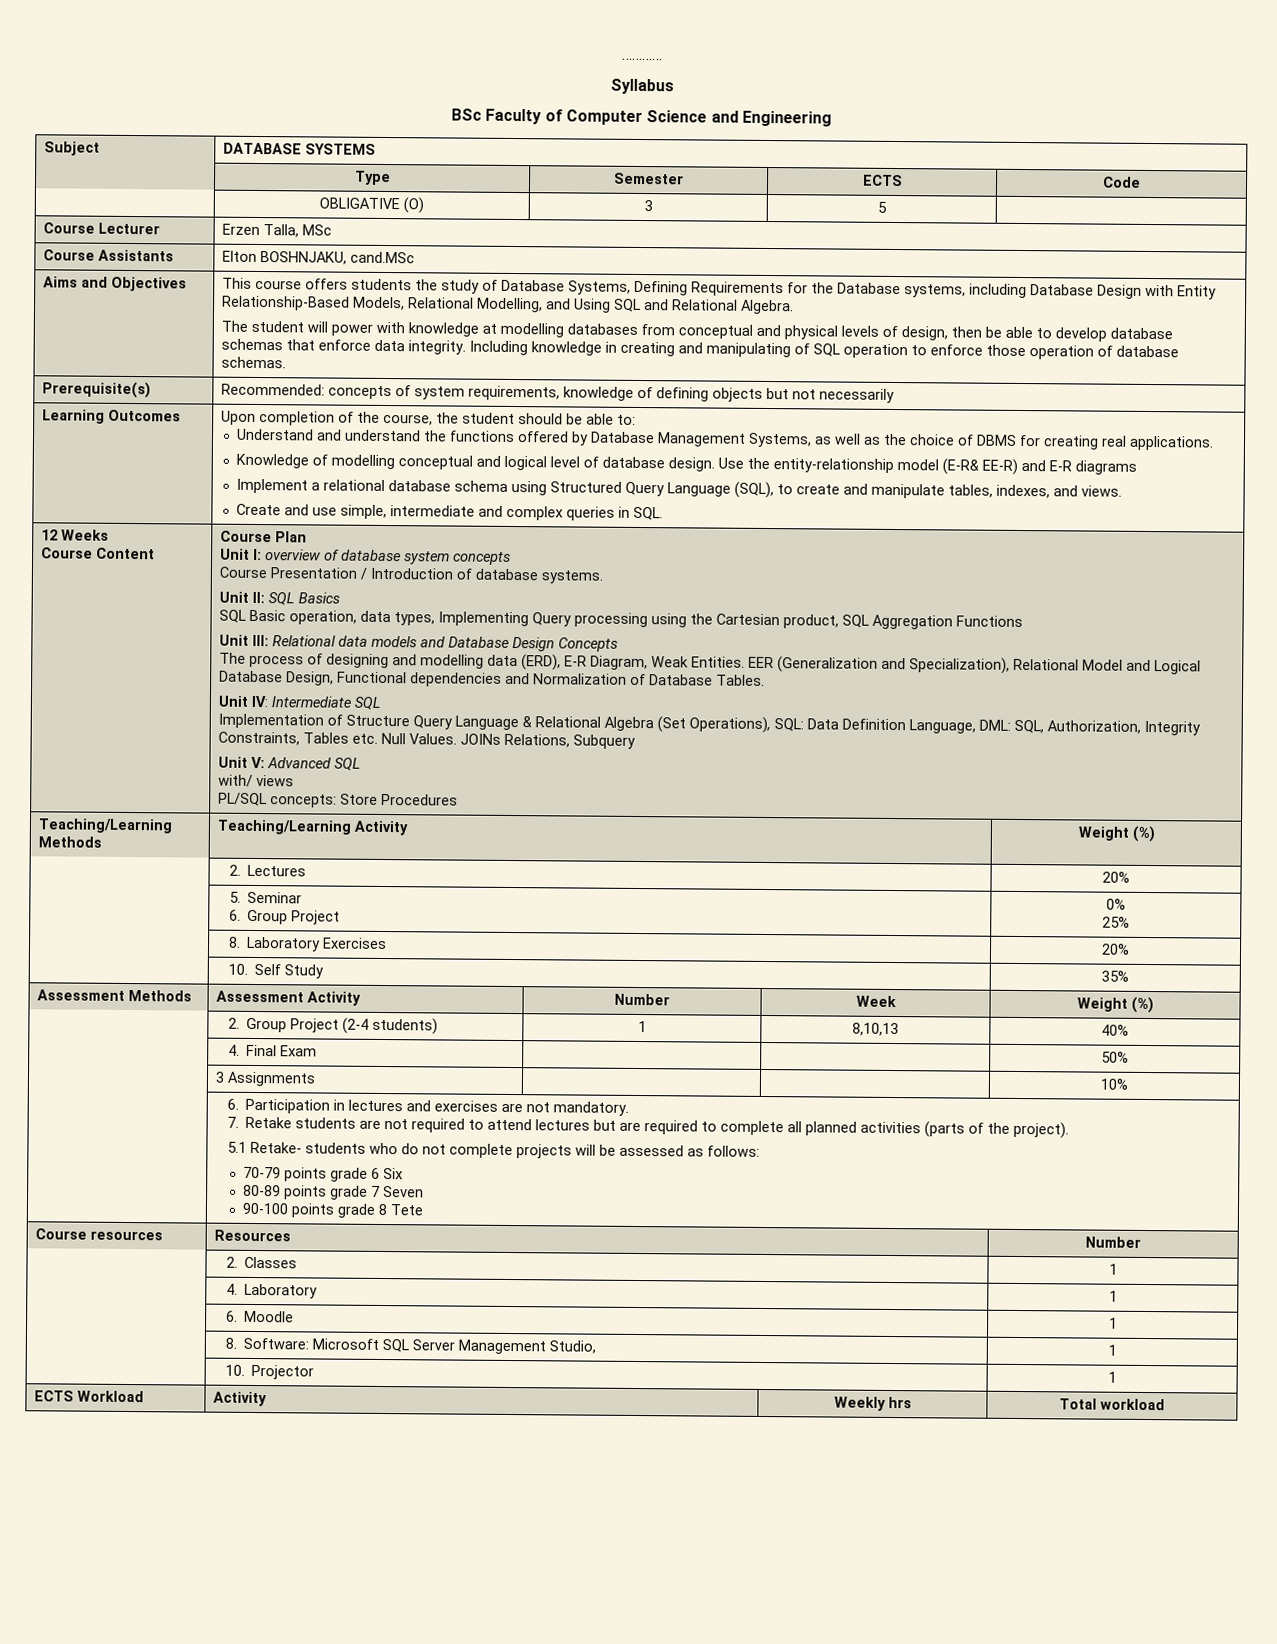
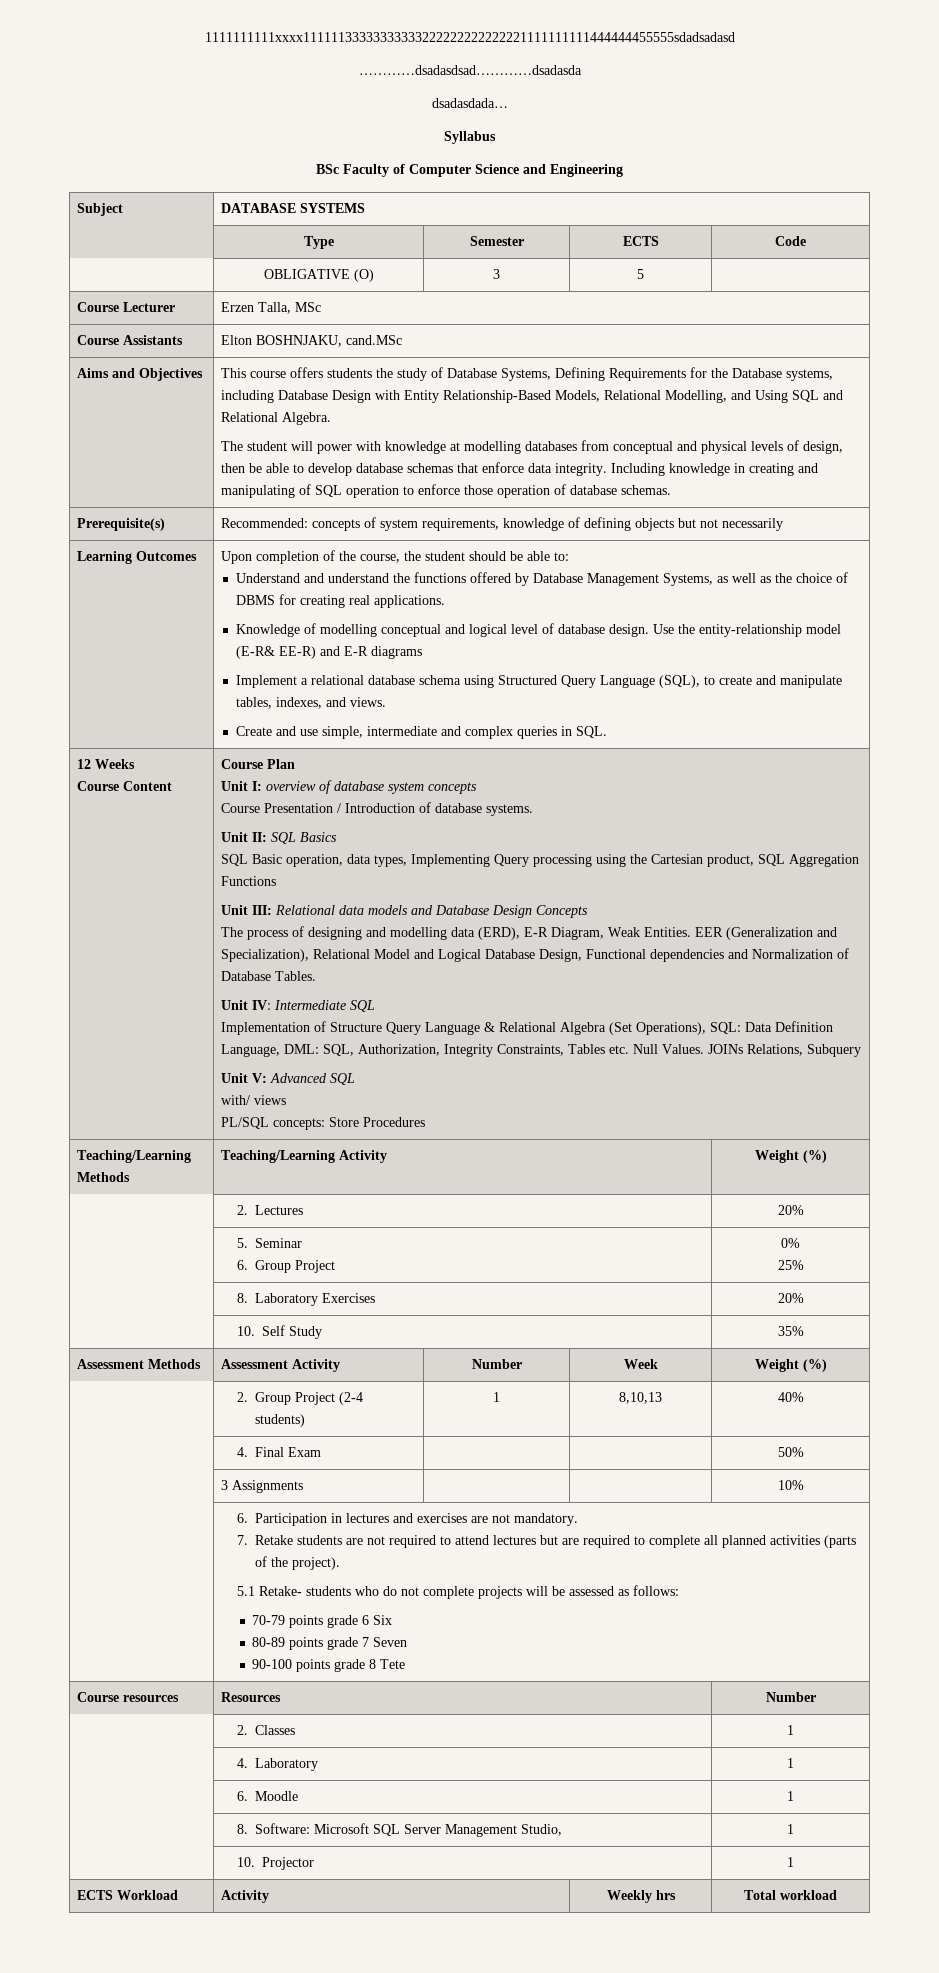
- …………
+ 1111111111xxxx11111133333333333222222222222221111111111444444455555sdadsadasd
+ …………dsadasdsad…………dsadasda
+ dsadasdada…

